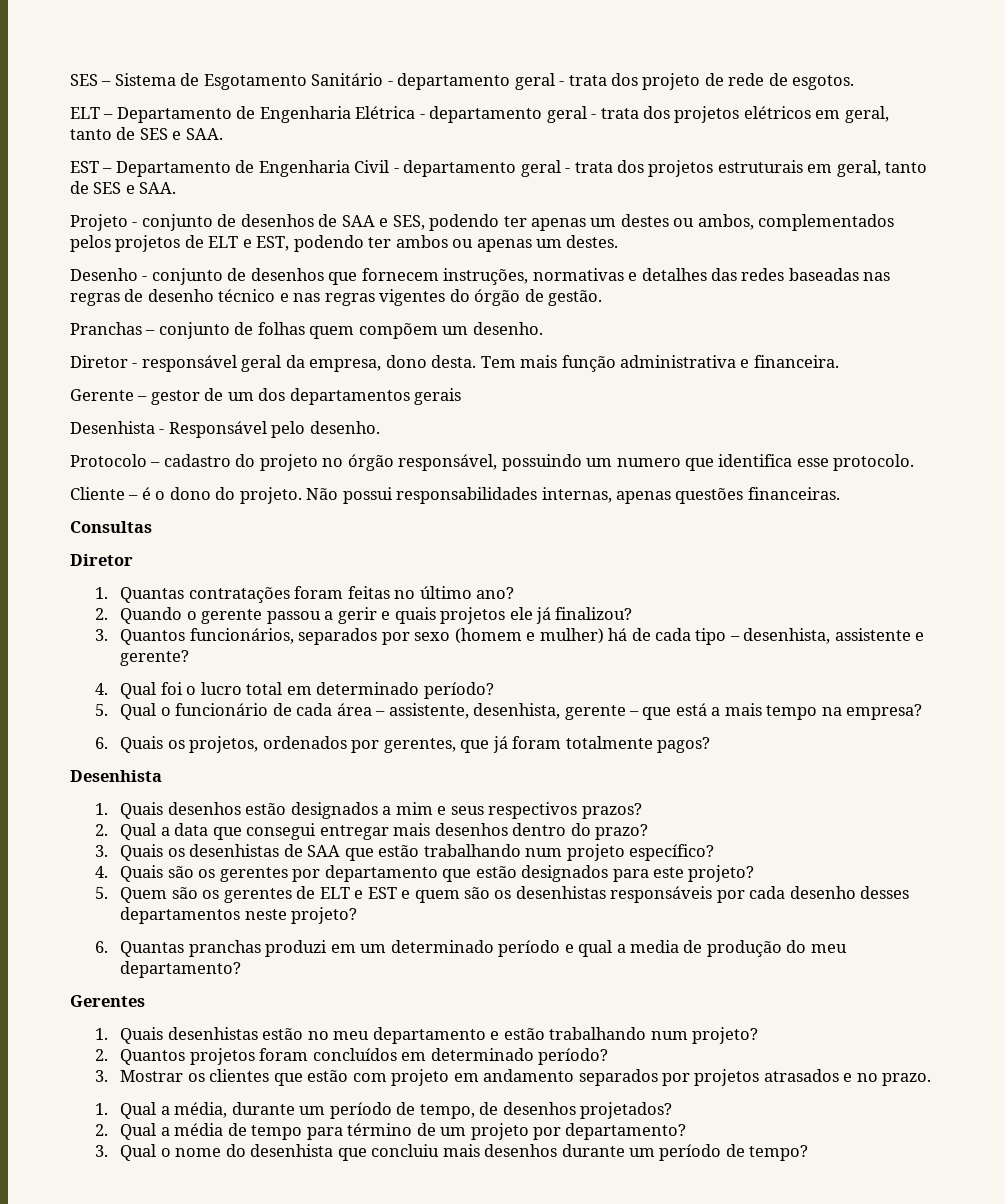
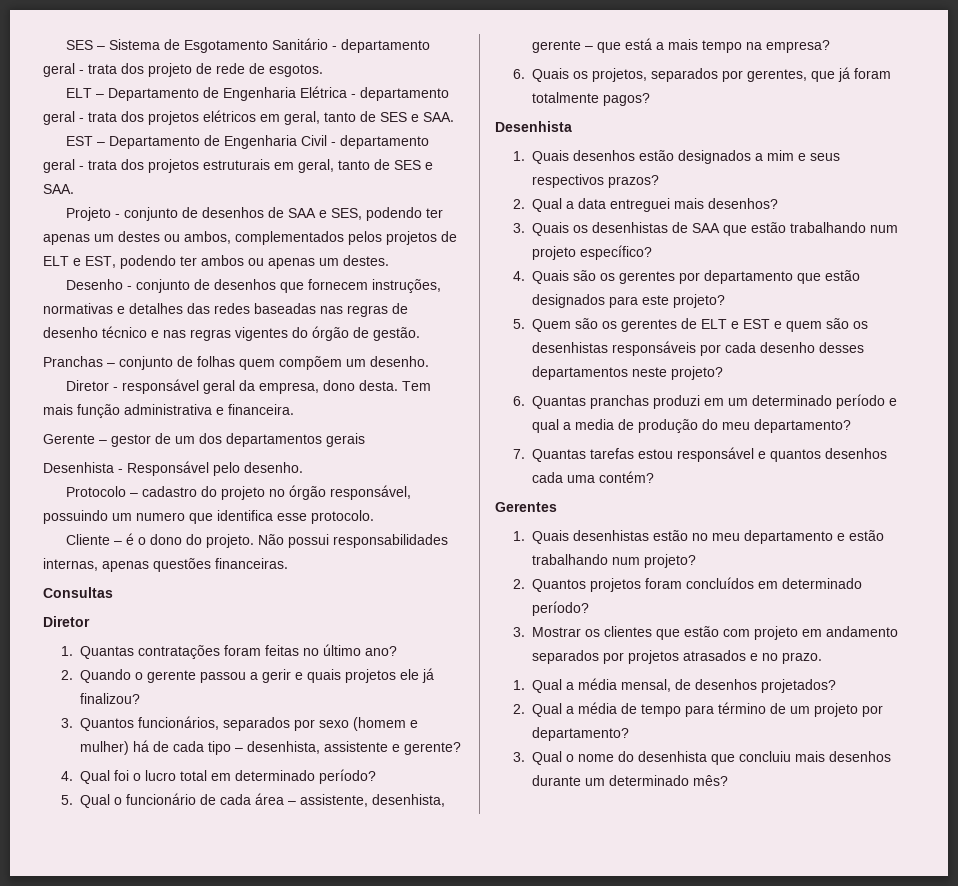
- 6. Quais os projetos, ordenados por gerentes, que já foram totalmente pagos?
+ 6. Quais os projetos, separados por gerentes, que já foram totalmente pagos?
- 2. Qual a data que consegui entregar mais desenhos dentro do prazo?
+ 2. Qual a data entreguei mais desenhos?
+ 7. Quantas tarefas estou responsável e quantos desenhos cada uma contém?
- 1. Qual a média, durante um período de tempo, de desenhos projetados?
+ 1. Qual a média mensal, de desenhos projetados?
- 3. Qual o nome do desenhista que concluiu mais desenhos durante um período de tempo?
+ 3. Qual o nome do desenhista que concluiu mais desenhos durante um determinado mês?

